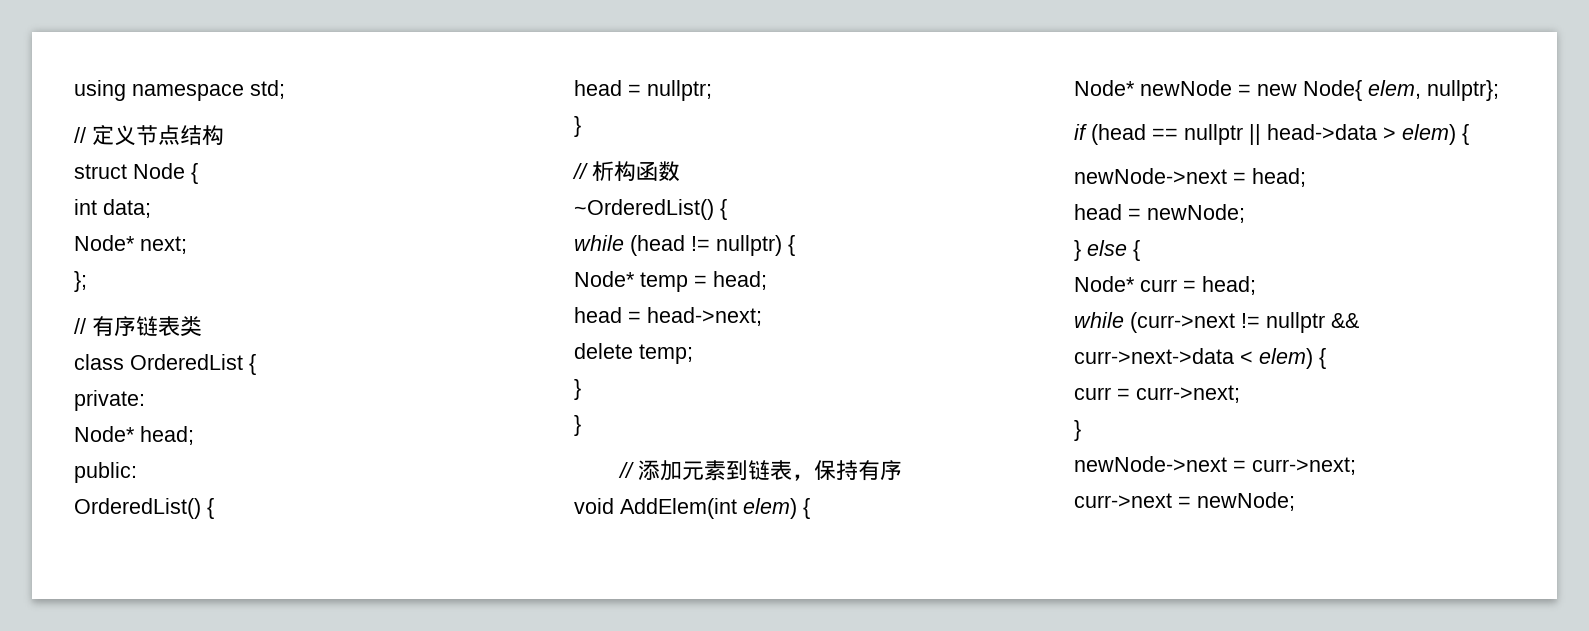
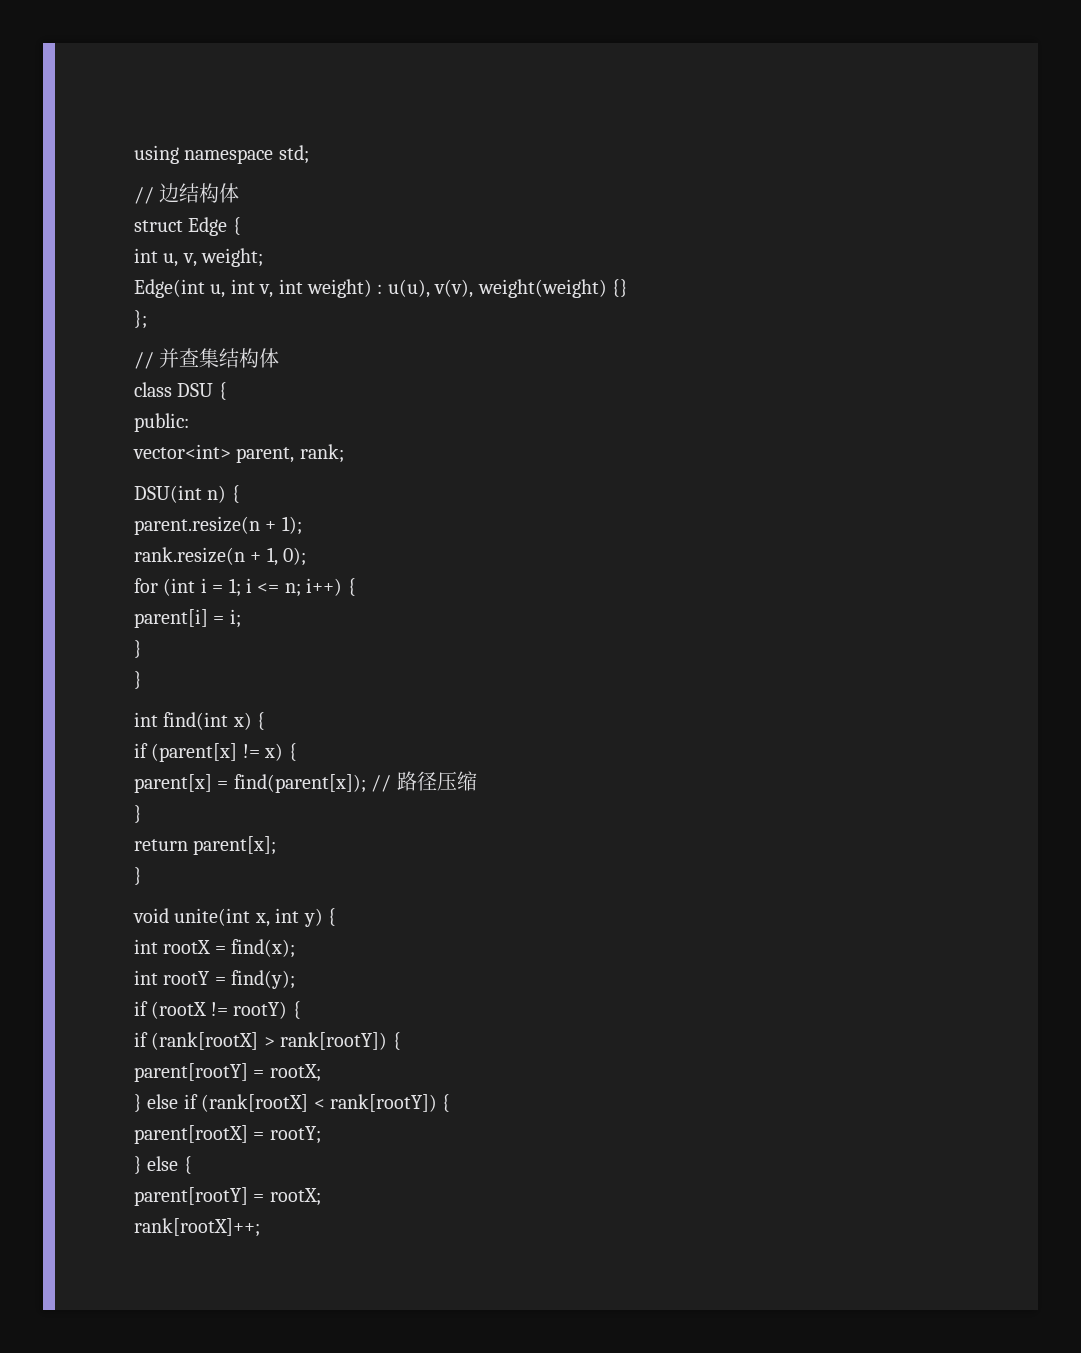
- // 定义节点结构
+ // 边结构体
- struct Node {
- int data;
- Node* next;
+ struct Edge {
+ int u, v, weight;
+ Edge(int u, int v, int weight) : u(u), v(v), weight(weight) {}
- // 有序链表类
+ // 并查集结构体
- class OrderedList {
- private:
- Node* head;
+ class DSU {
  public:
- OrderedList() {
- head = nullptr;
- }
- // 析构函数
- ~OrderedList() {
- while (head != nullptr) {
- Node* temp = head;
- head = head->next;
- delete temp;
+ vector<int> parent, rank;
+ DSU(int n) {
+ parent.resize(n + 1);
+ rank.resize(n + 1, 0);
+ for (int i = 1; i <= n; i++) {
+ parent[i] = i;
  }
  }
- // 添加元素到链表，保持有序
- void AddElem(int elem) {
- Node* newNode = new Node{ elem, nullptr};
- if (head == nullptr || head->data > elem) {
- newNode->next = head;
- head = newNode;
+ int find(int x) {
+ if (parent[x] != x) {
+ parent[x] = find(parent[x]); // 路径压缩
+ }
+ return parent[x];
+ }
+ void unite(int x, int y) {
+ int rootX = find(x);
+ int rootY = find(y);
+ if (rootX != rootY) {
+ if (rank[rootX] > rank[rootY]) {
+ parent[rootY] = rootX;
+ } else if (rank[rootX] < rank[rootY]) {
+ parent[rootX] = rootY;
  } else {
- Node* curr = head;
- while (curr->next != nullptr && curr->next->data < elem) {
- curr = curr->next;
- }
- newNode->next = curr->next;
- curr->next = newNode;
+ parent[rootY] = rootX;
+ rank[rootX]++;

